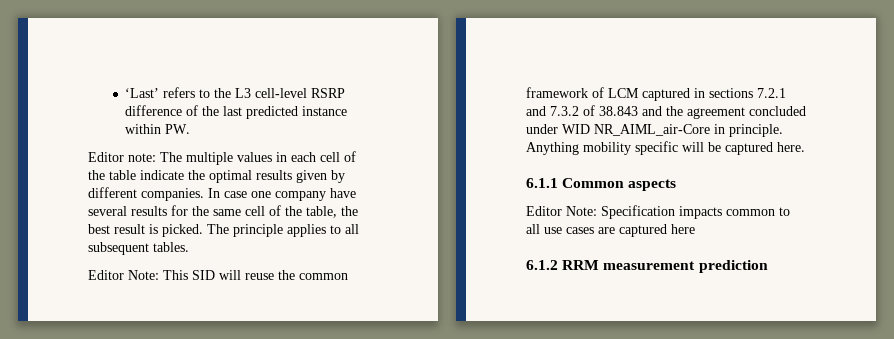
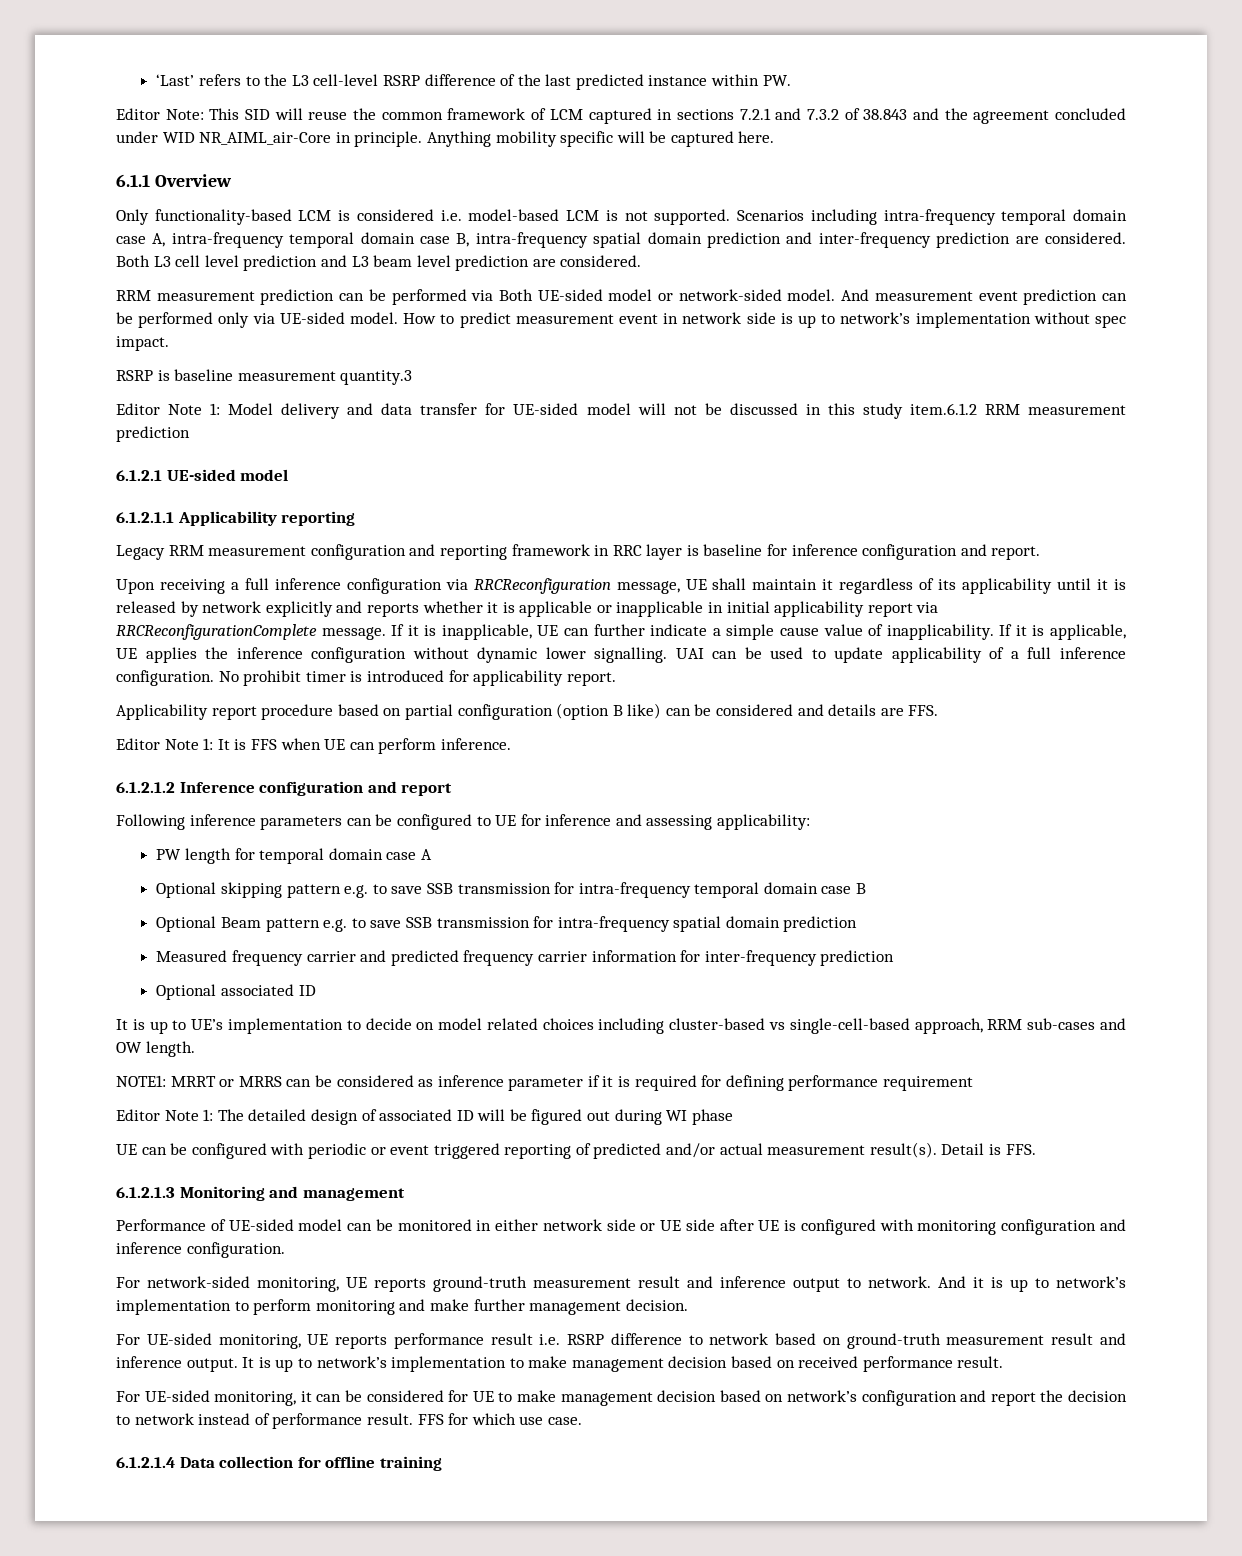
- Editor note: The multiple values in each cell of the table indicate the optimal results given by different companies. In case one company have several results for the same cell of the table, the best result is picked. The principle applies to all subsequent tables.
- 6.1.1 Common aspects
- Editor Note: Specification impacts common to all use cases are captured here
- 6.1.2 RRM measurement prediction
+ 6.1.1 Overview
+ Only functionality-based LCM is considered i.e. model-based LCM is not supported. Scenarios including intra-frequency temporal domain case A, intra-frequency temporal domain case B, intra-frequency spatial domain prediction and inter-frequency prediction are considered. Both L3 cell level prediction and L3 beam level prediction are considered.
+ RRM measurement prediction can be performed via Both UE-sided model or network-sided model. And measurement event prediction can be performed only via UE-sided model. How to predict measurement event in network side is up to network’s implementation without spec impact.
+ RSRP is baseline measurement quantity.3
+ Editor Note 1: Model delivery and data transfer for UE-sided model will not be discussed in this study item.6.1.2 RRM measurement prediction
+ 6.1.2.1 UE-sided model
+ 6.1.2.1.1 Applicability reporting
+ Legacy RRM measurement configuration and reporting framework in RRC layer is baseline for inference configuration and report.
+ Upon receiving a full inference configuration via RRCReconfiguration message, UE shall maintain it regardless of its applicability until it is released by network explicitly and reports whether it is applicable or inapplicable in initial applicability report via RRCReconfigurationComplete message. If it is inapplicable, UE can further indicate a simple cause value of inapplicability. If it is applicable, UE applies the inference configuration without dynamic lower signalling. UAI can be used to update applicability of a full inference configuration. No prohibit timer is introduced for applicability report.
+ Applicability report procedure based on partial configuration (option B like) can be considered and details are FFS.
+ Editor Note 1: It is FFS when UE can perform inference.
+ 6.1.2.1.2 Inference configuration and report
+ Following inference parameters can be configured to UE for inference and assessing applicability:
+ PW length for temporal domain case A
+ Optional skipping pattern e.g. to save SSB transmission for intra-frequency temporal domain case B
+ Optional Beam pattern e.g. to save SSB transmission for intra-frequency spatial domain prediction
+ Measured frequency carrier and predicted frequency carrier information for inter-frequency prediction
+ Optional associated ID
+ It is up to UE’s implementation to decide on model related choices including cluster-based vs single-cell-based approach, RRM sub-cases and OW length.
+ NOTE1: MRRT or MRRS can be considered as inference parameter if it is required for defining performance requirement
+ Editor Note 1: The detailed design of associated ID will be figured out during WI phase
+ UE can be configured with periodic or event triggered reporting of predicted and/or actual measurement result(s). Detail is FFS.
+ 6.1.2.1.3 Monitoring and management
+ Performance of UE-sided model can be monitored in either network side or UE side after UE is configured with monitoring configuration and inference configuration.
+ For network-sided monitoring, UE reports ground-truth measurement result and inference output to network. And it is up to network’s implementation to perform monitoring and make further management decision.
+ For UE-sided monitoring, UE reports performance result i.e. RSRP difference to network based on ground-truth measurement result and inference output. It is up to network’s implementation to make management decision based on received performance result.
+ For UE-sided monitoring, it can be considered for UE to make management decision based on network’s configuration and report the decision to network instead of performance result. FFS for which use case.
+ 6.1.2.1.4 Data collection for offline training

